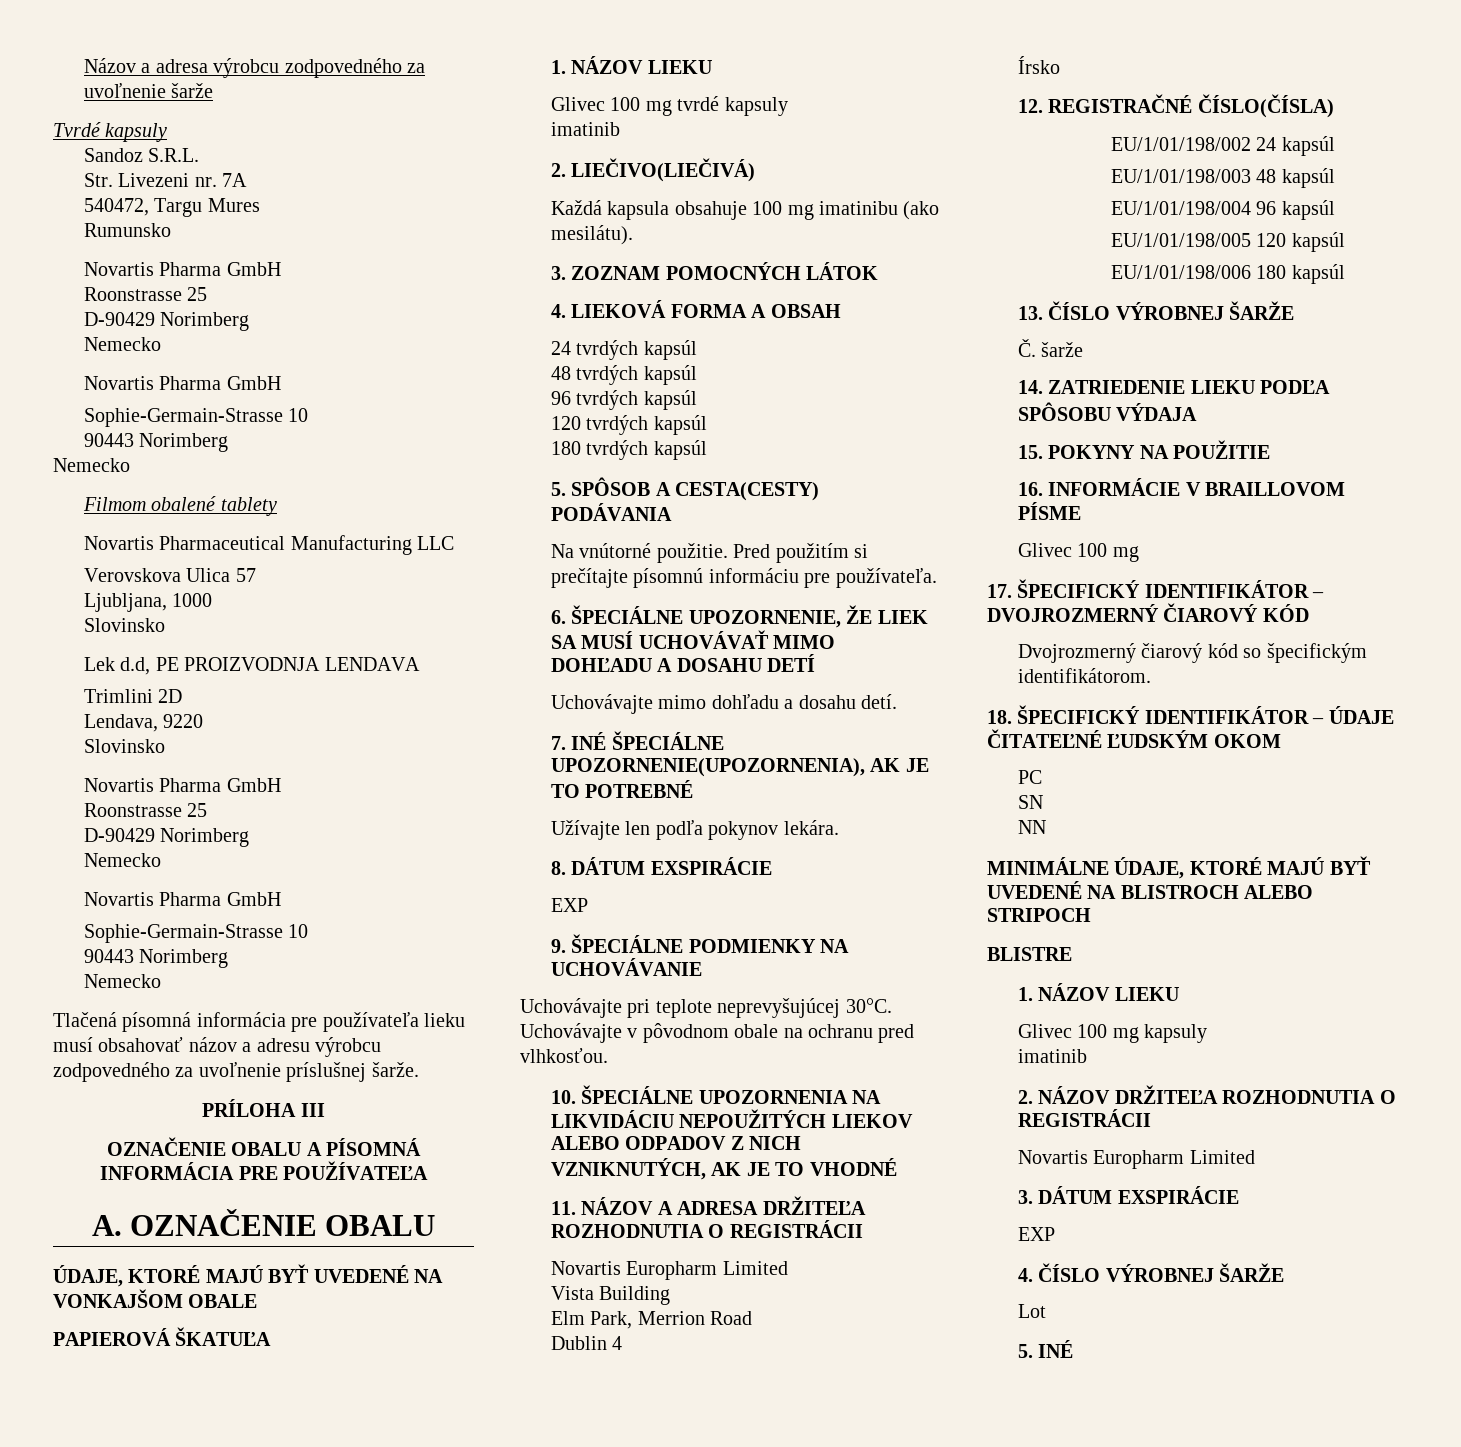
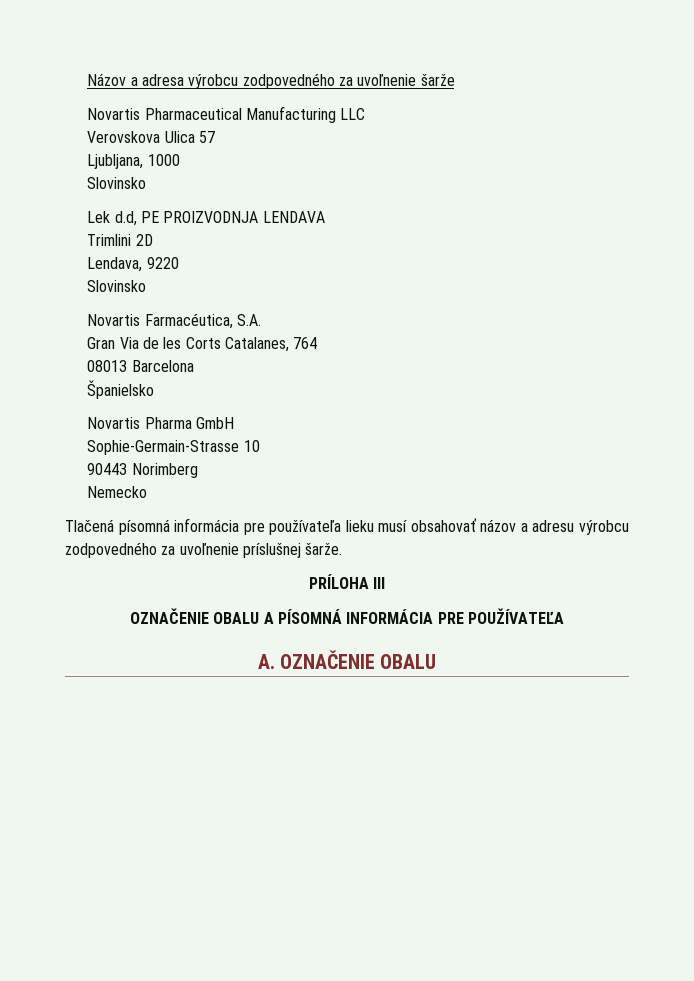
- Tvrdé kapsuly
- Sandoz S.R.L.
- Str. Livezeni nr. 7A
- 540472, Targu Mures
- Rumunsko
- Novartis Pharma GmbH
- Roonstrasse 25
- D-90429 Norimberg
- Nemecko
- Novartis Pharma GmbH
- Sophie-Germain-Strasse 10
- 90443 Norimberg
- Nemecko
- Filmom obalené tablety
  Lendava, 9220
  Slovinsko
- Novartis Pharma GmbH
- Roonstrasse 25
- D-90429 Norimberg
- Nemecko
+ Novartis Farmacéutica, S.A.
+ Gran Via de les Corts Catalanes, 764
+ 08013 Barcelona
+ Španielsko
- ÚDAJE, KTORÉ MAJÚ BYŤ UVEDENÉ NA VONKAJŠOM OBALE
- PAPIEROVÁ ŠKATUĽA
- 1. NÁZOV LIEKU
- Glivec 100 mg tvrdé kapsuly
- imatinib
- 2. LIEČIVO(LIEČIVÁ)
- Každá kapsula obsahuje 100 mg imatinibu (ako mesilátu).
- 3. ZOZNAM POMOCNÝCH LÁTOK
- 4. LIEKOVÁ FORMA A OBSAH
- 24 tvrdých kapsúl
- 48 tvrdých kapsúl
- 96 tvrdých kapsúl
- 120 tvrdých kapsúl
- 180 tvrdých kapsúl
- 5. SPÔSOB A CESTA(CESTY) PODÁVANIA
- Na vnútorné použitie. Pred použitím si prečítajte písomnú informáciu pre používateľa.
- 6. ŠPECIÁLNE UPOZORNENIE, ŽE LIEK SA MUSÍ UCHOVÁVAŤ MIMO DOHĽADU A DOSAHU DETÍ
- Uchovávajte mimo dohľadu a dosahu detí.
- 7. INÉ ŠPECIÁLNE UPOZORNENIE(UPOZORNENIA), AK JE TO POTREBNÉ
- Užívajte len podľa pokynov lekára.
- 8. DÁTUM EXSPIRÁCIE
- EXP
- 9. ŠPECIÁLNE PODMIENKY NA UCHOVÁVANIE
- Uchovávajte pri teplote neprevyšujúcej 30°C. Uchovávajte v pôvodnom obale na ochranu pred vlhkosťou.
- 10. ŠPECIÁLNE UPOZORNENIA NA LIKVIDÁCIU NEPOUŽITÝCH LIEKOV ALEBO ODPADOV Z NICH VZNIKNUTÝCH, AK JE TO VHODNÉ
- 11. NÁZOV A ADRESA DRŽITEĽA ROZHODNUTIA O REGISTRÁCII
- Novartis Europharm Limited
- Vista Building
- Elm Park, Merrion Road
- Dublin 4
- Írsko
- 12. REGISTRAČNÉ ČÍSLO(ČÍSLA)
- EU/1/01/198/002 24 kapsúl
- EU/1/01/198/003 48 kapsúl
- EU/1/01/198/004 96 kapsúl
- EU/1/01/198/005 120 kapsúl
- EU/1/01/198/006 180 kapsúl
- 13. ČÍSLO VÝROBNEJ ŠARŽE
- Č. šarže
- 14. ZATRIEDENIE LIEKU PODĽA SPÔSOBU VÝDAJA
- 15. POKYNY NA POUŽITIE
- 16. INFORMÁCIE V BRAILLOVOM PÍSME
- Glivec 100 mg
- 17. ŠPECIFICKÝ IDENTIFIKÁTOR – DVOJROZMERNÝ ČIAROVÝ KÓD
- Dvojrozmerný čiarový kód so špecifickým identifikátorom.
- 18. ŠPECIFICKÝ IDENTIFIKÁTOR – ÚDAJE ČITATEĽNÉ ĽUDSKÝM OKOM
- PC
- SN
- NN
- MINIMÁLNE ÚDAJE, KTORÉ MAJÚ BYŤ UVEDENÉ NA BLISTROCH ALEBO STRIPOCH
- BLISTRE
- 1. NÁZOV LIEKU
- Glivec 100 mg kapsuly
- imatinib
- 2. NÁZOV DRŽITEĽA ROZHODNUTIA O REGISTRÁCII
- Novartis Europharm Limited
- 3. DÁTUM EXSPIRÁCIE
- EXP
- 4. ČÍSLO VÝROBNEJ ŠARŽE
- Lot
- 5. INÉ

